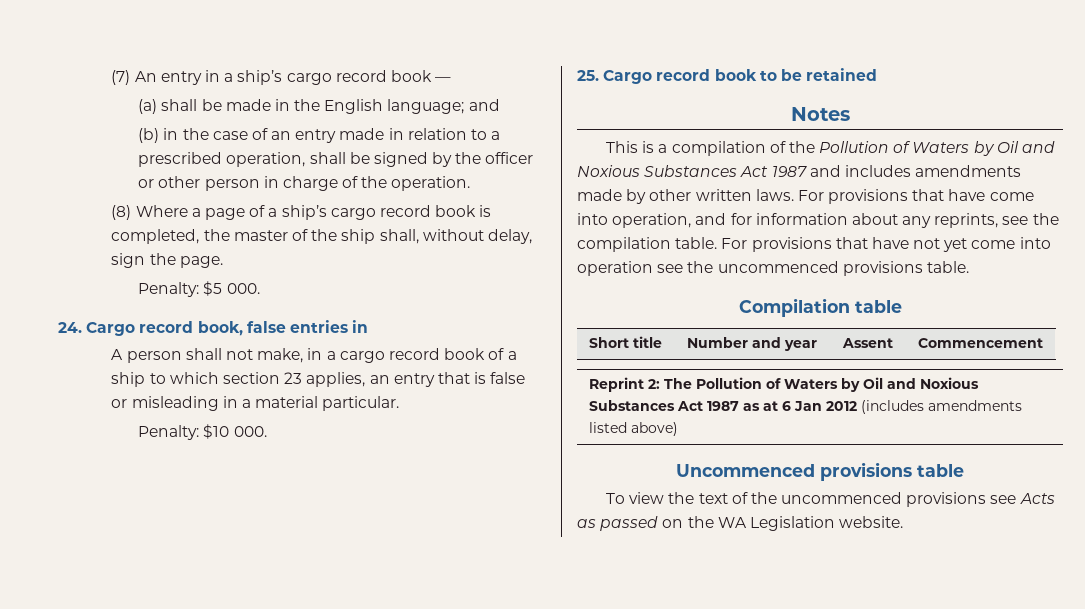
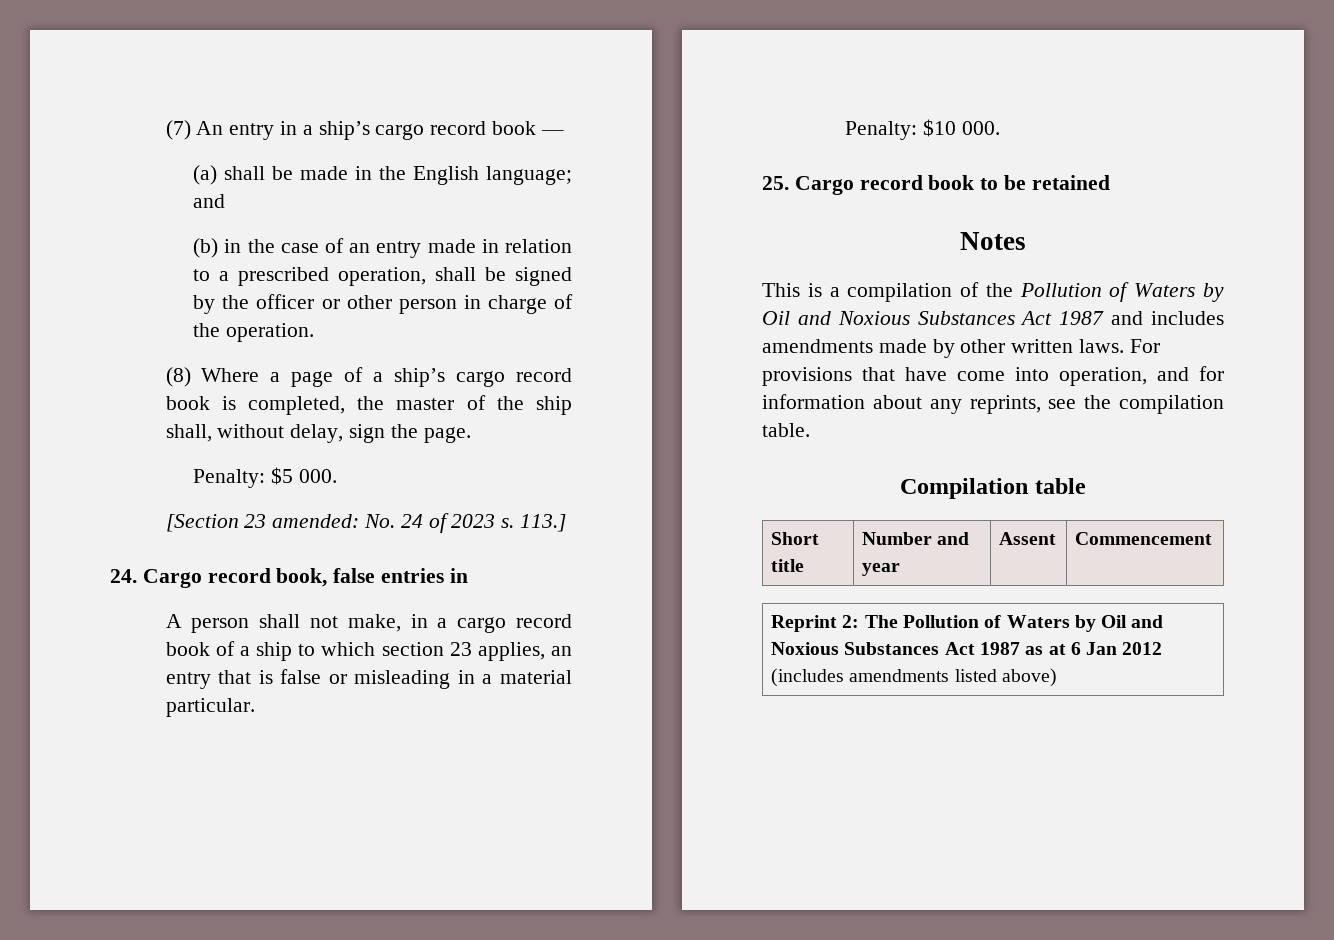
+ [Section 23 amended: No. 24 of 2023 s. 113.]
- For provisions that have not yet come into operation see the uncommenced provisions table.
- Uncommenced provisions table
- To view the text of the uncommenced provisions see Acts as passed on the WA Legislation website.

